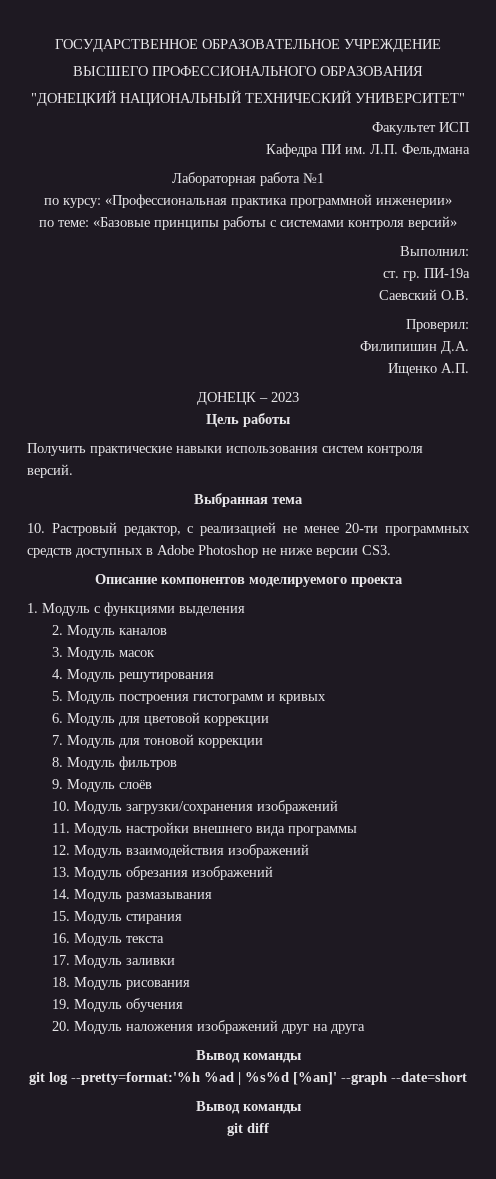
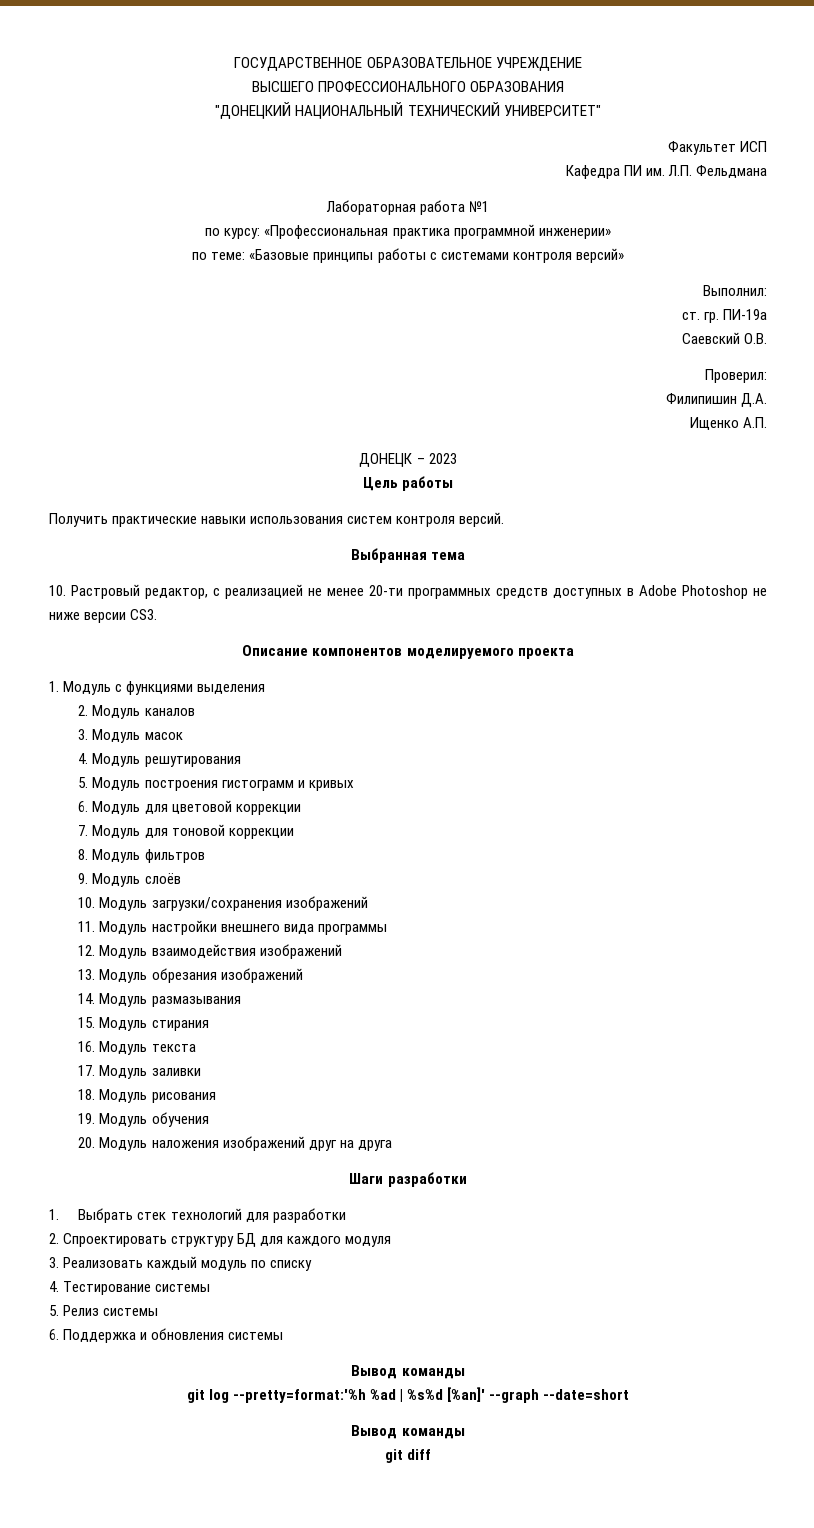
+ Шаги разработки
+ 1. Выбрать стек технологий для разработки
+ 2. Спроектировать структуру БД для каждого модуля
+ 3. Реализовать каждый модуль по списку
+ 4. Тестирование системы
+ 5. Релиз системы
+ 6. Поддержка и обновления системы

